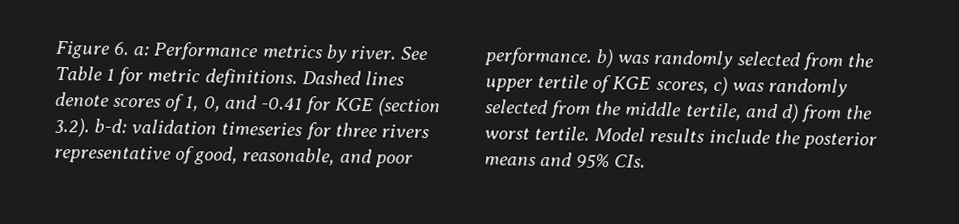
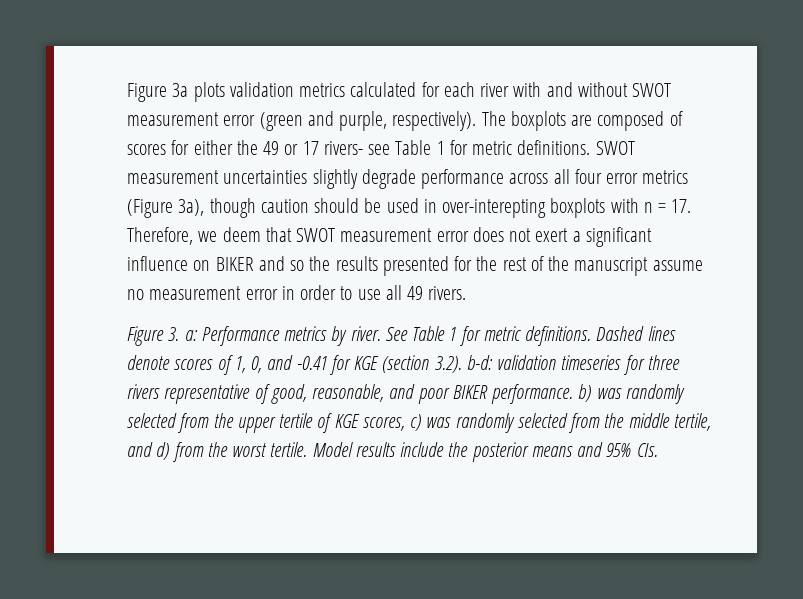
- Figure 6. a: Performance metrics by river.
+ Figure 3a plots validation metrics calculated for each river with and without SWOT measurement error (green and purple, respectively). The boxplots are composed of scores for either the 49 or 17 rivers- see Table 1 for metric definitions. SWOT measurement uncertainties slightly degrade performance across all four error metrics (Figure 3a), though caution should be used in over-interepting boxplots with n = 17. Therefore, we deem that SWOT measurement error does not exert a significant influence on BIKER and so the results presented for the rest of the manuscript assume no measurement error in order to use all 49 rivers.
+ Figure 3. a: Performance metrics by river.
- Dashed lines denote scores of 1, 0, and -0.41 for KGE (section 3.2). b-d: validation timeseries for three rivers representative of good, reasonable, and poor performance. b) was randomly selected from the upper tertile of KGE scores, c) was randomly selected from the middle tertile, and d) from the worst tertile.
+ Dashed lines denote scores of 1, 0, and -0.41 for KGE (section 3.2). b-d: validation timeseries for three rivers representative of good, reasonable, and poor BIKER performance. b) was randomly selected from the upper tertile of KGE scores, c) was randomly selected from the middle tertile, and d) from the worst tertile.

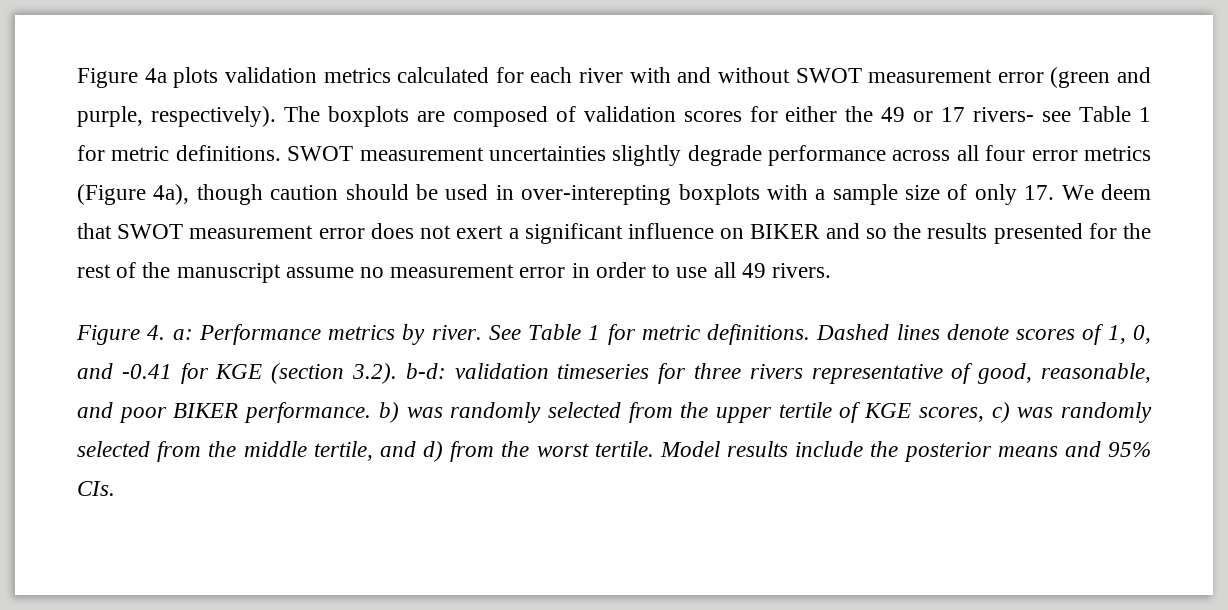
- Figure 3a plots validation metrics calculated for each river with and without SWOT measurement error (green and purple, respectively).
+ Figure 4a plots validation metrics calculated for each river with and without SWOT measurement error (green and purple, respectively).
- The boxplots are composed of scores for either the 49 or 17 rivers- see Table 1 for metric definitions.
+ The boxplots are composed of validation scores for either the 49 or 17 rivers- see Table 1 for metric definitions.
- SWOT measurement uncertainties slightly degrade performance across all four error metrics (Figure 3a), though caution should be used in over-interepting boxplots with n = 17. Therefore, we deem that SWOT measurement error does not exert a significant influence on BIKER and so the results presented for the rest of the manuscript assume no measurement error in order to use all 49 rivers.
+ SWOT measurement uncertainties slightly degrade performance across all four error metrics (Figure 4a), though caution should be used in over-interepting boxplots with a sample size of only 17. We deem that SWOT measurement error does not exert a significant influence on BIKER and so the results presented for the rest of the manuscript assume no measurement error in order to use all 49 rivers.
- Figure 3. a: Performance metrics by river.
+ Figure 4. a: Performance metrics by river.

